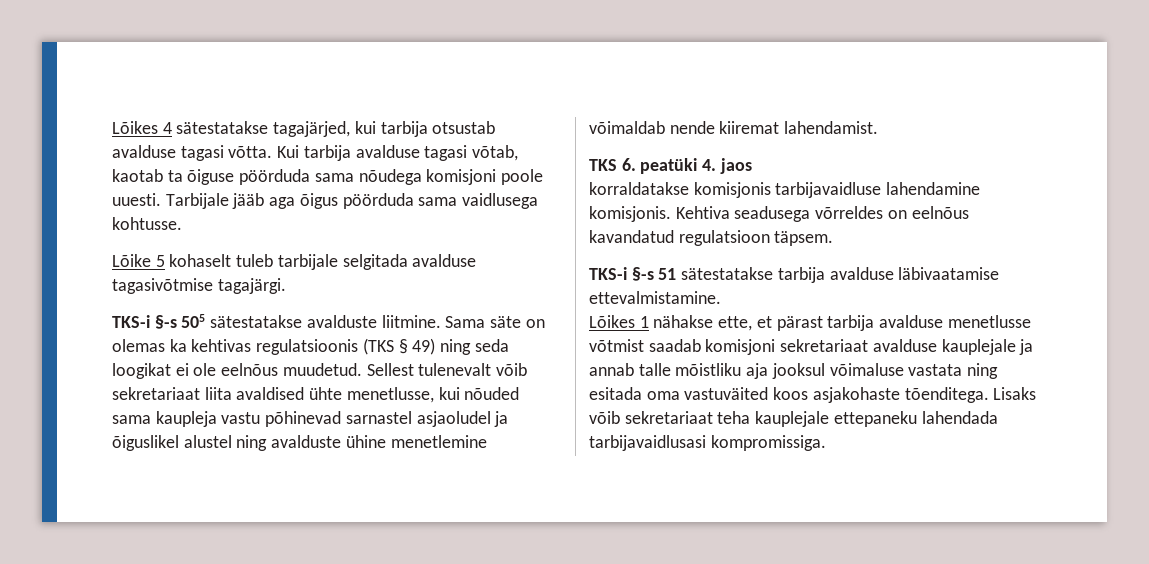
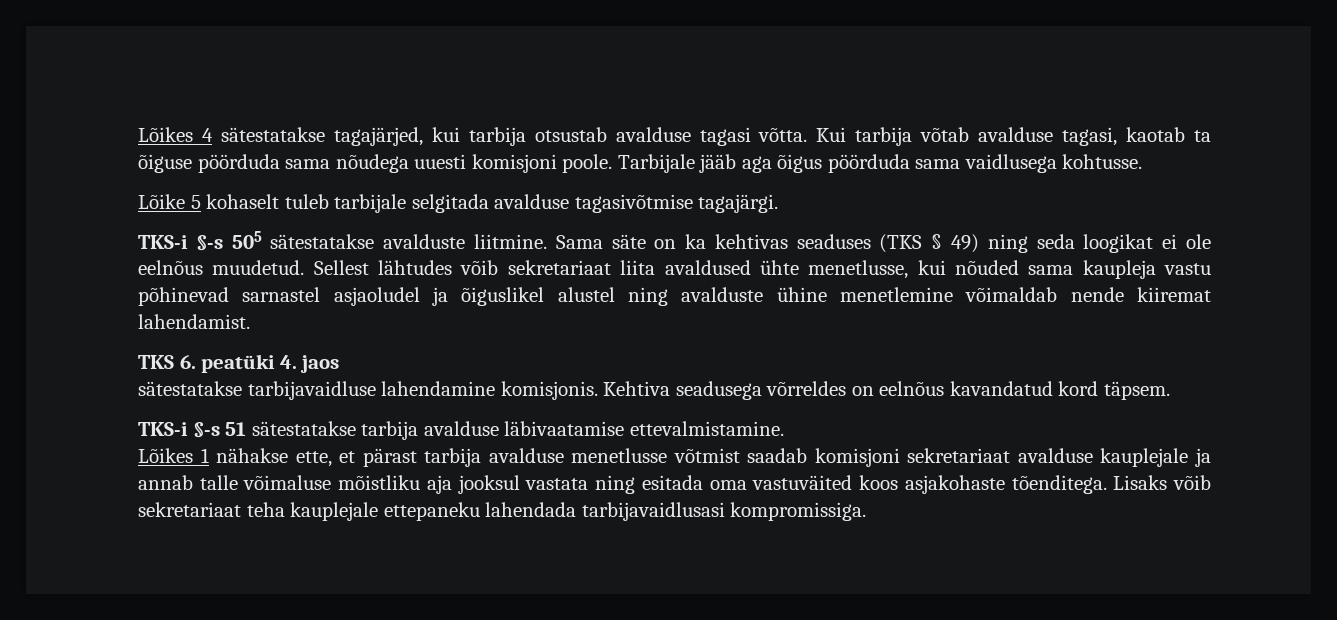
- Kui tarbija avalduse tagasi võtab, kaotab ta õiguse pöörduda sama nõudega komisjoni poole uuesti.
+ Kui tarbija võtab avalduse tagasi, kaotab ta õiguse pöörduda sama nõudega uuesti komisjoni poole.
- Sama säte on olemas ka kehtivas regulatsioonis (TKS § 49) ning seda loogikat ei ole eelnõus muudetud.
+ Sama säte on ka kehtivas seaduses (TKS § 49) ning seda loogikat ei ole eelnõus muudetud.
- Sellest tulenevalt võib sekretariaat liita avaldised ühte menetlusse, kui nõuded sama kaupleja vastu põhinevad sarnastel asjaoludel ja õiguslikel alustel ning avalduste ühine menetlemine võimaldab nende kiiremat lahendamist.
+ Sellest lähtudes võib sekretariaat liita avaldused ühte menetlusse, kui nõuded sama kaupleja vastu põhinevad sarnastel asjaoludel ja õiguslikel alustel ning avalduste ühine menetlemine võimaldab nende kiiremat lahendamist.
- korraldatakse komisjonis tarbijavaidluse lahendamine komisjonis.
+ sätestatakse tarbijavaidluse lahendamine komisjonis.
- Kehtiva seadusega võrreldes on eelnõus kavandatud regulatsioon täpsem.
+ Kehtiva seadusega võrreldes on eelnõus kavandatud kord täpsem.
- Lõikes 1 nähakse ette, et pärast tarbija avalduse menetlusse võtmist saadab komisjoni sekretariaat avalduse kauplejale ja annab talle mõistliku aja jooksul võimaluse vastata ning esitada oma vastuväited koos asjakohaste tõenditega.
+ Lõikes 1 nähakse ette, et pärast tarbija avalduse menetlusse võtmist saadab komisjoni sekretariaat avalduse kauplejale ja annab talle võimaluse mõistliku aja jooksul vastata ning esitada oma vastuväited koos asjakohaste tõenditega.

